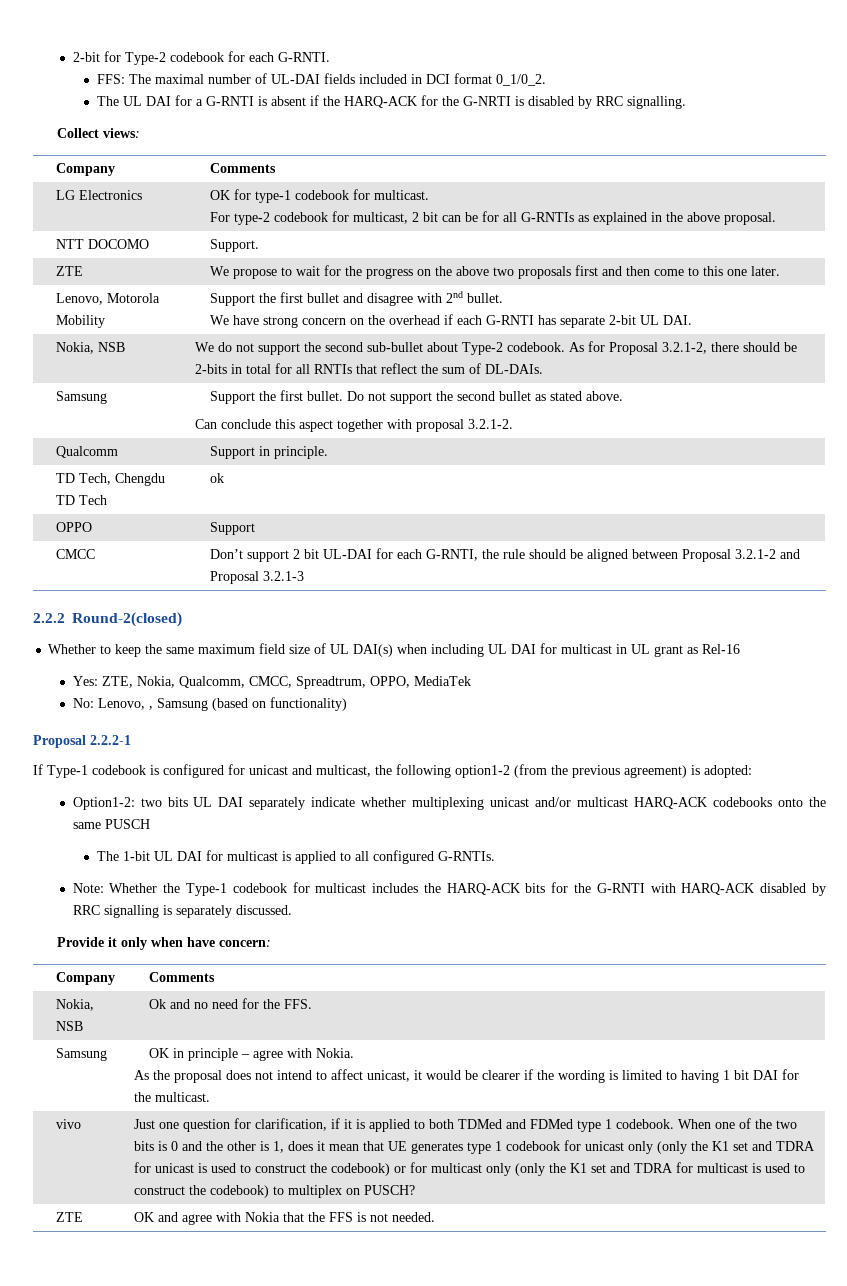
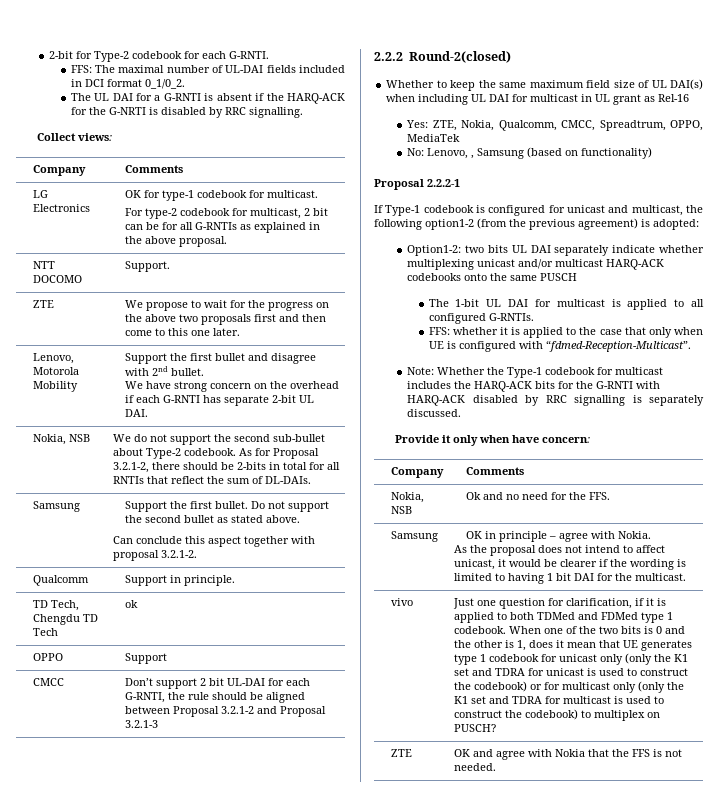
+ FFS: whether it is applied to the case that only when UE is configured with “fdmed-Reception-Multicast”.

